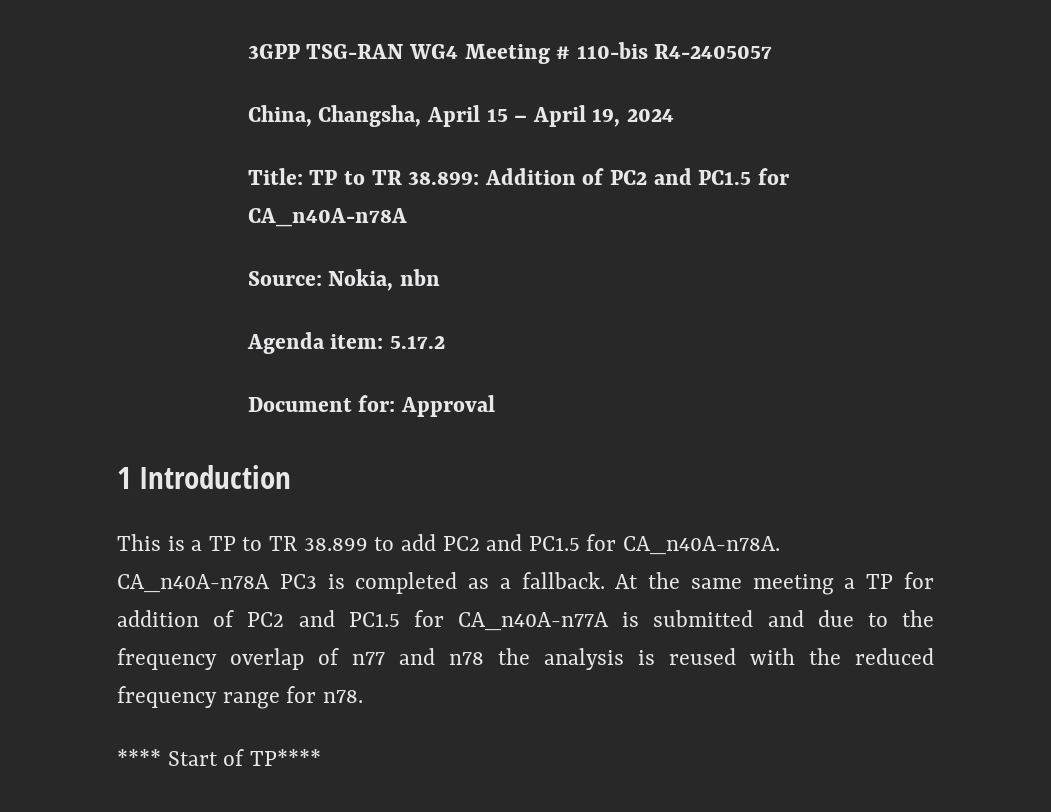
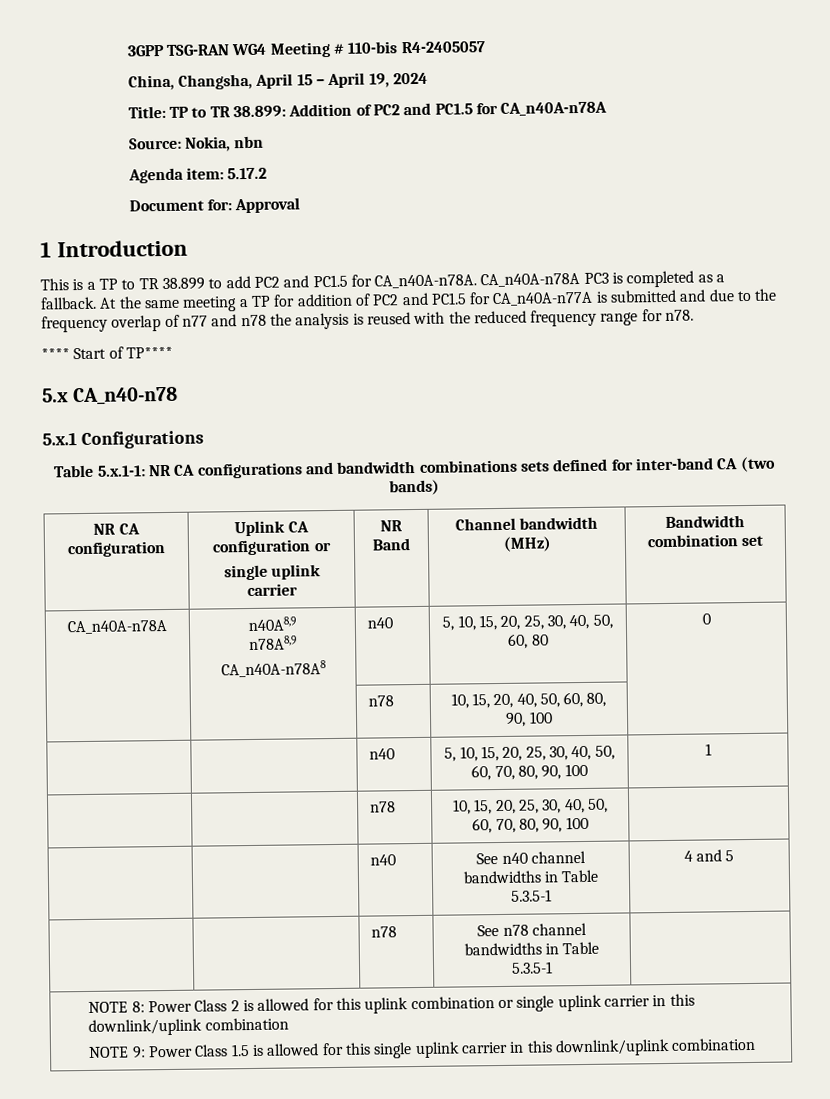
+ 5.x CA_n40-n78
+ 5.x.1 Configurations
+ Table 5.x.1-1: NR CA configurations and bandwidth combinations sets defined for inter-band CA (two bands)
+ NR CA configuration | Uplink CA configuration or
+ single uplink carrier | NR Band | Channel bandwidth (MHz) | Bandwidth combination set
+ CA_n40A-n78A | n40A8,9
+ n78A8,9
+ CA_n40A-n78A8 | n40 | 5, 10, 15, 20, 25, 30, 40, 50, 60, 80 | 0
+ | | n78 | 10, 15, 20, 40, 50, 60, 80, 90, 100 |
+ | | n40 | 5, 10, 15, 20, 25, 30, 40, 50, 60, 70, 80, 90, 100 | 1
+ | | n78 | 10, 15, 20, 25, 30, 40, 50, 60, 70, 80, 90, 100 |
+ | | n40 | See n40 channel bandwidths in Table 5.3.5-1 | 4 and 5
+ | | n78 | See n78 channel bandwidths in Table 5.3.5-1 |
+ NOTE 8: Power Class 2 is allowed for this uplink combination or single uplink carrier in this downlink/uplink combination
+ NOTE 9: Power Class 1.5 is allowed for this single uplink carrier in this downlink/uplink combination

